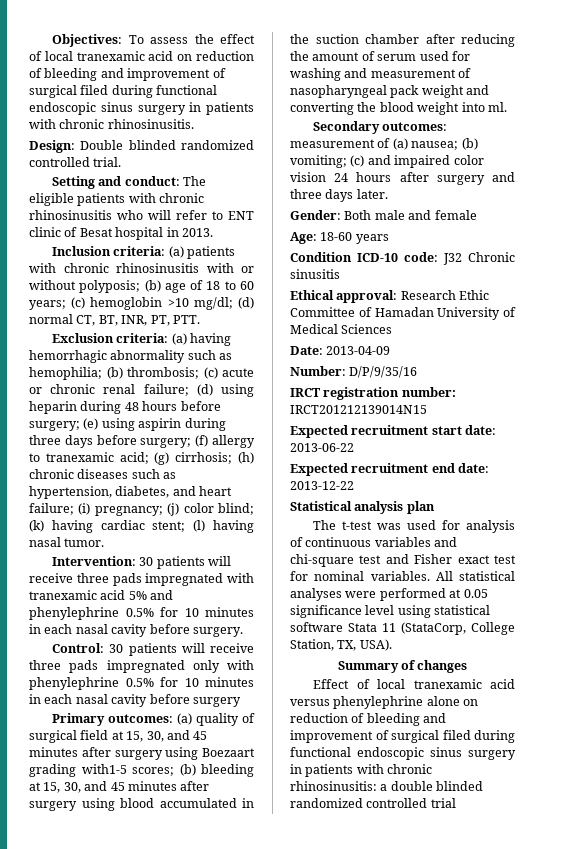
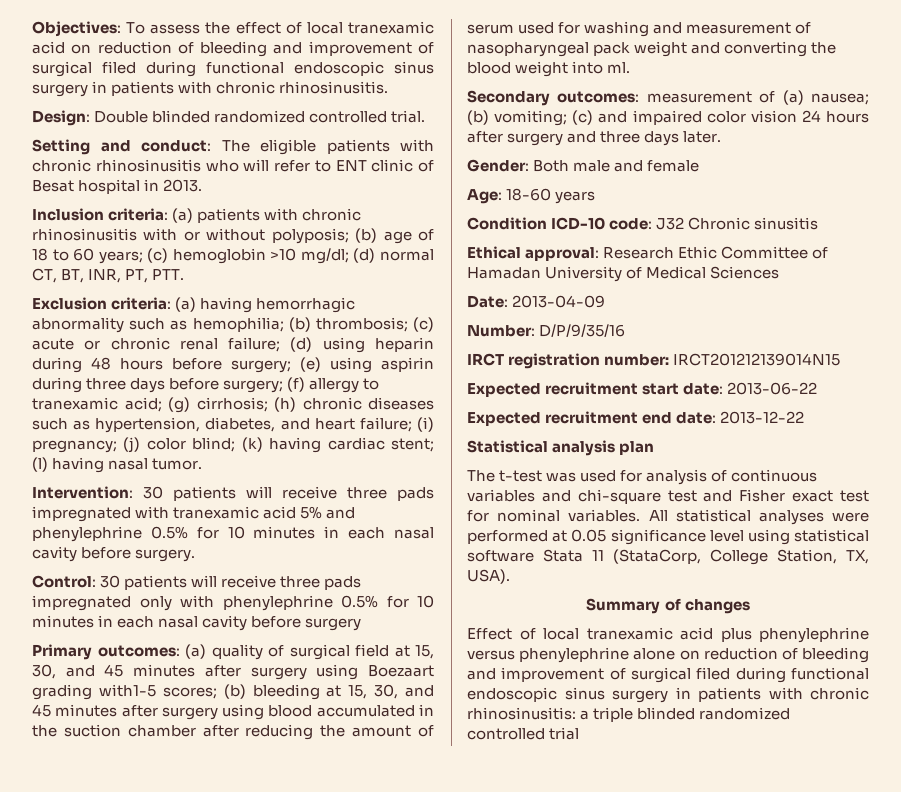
- Effect of local tranexamic acid versus phenylephrine alone on reduction of bleeding and improvement of surgical filed during functional endoscopic sinus surgery in patients with chronic rhinosinusitis: a double blinded randomized controlled trial
+ Effect of local tranexamic acid plus phenylephrine versus phenylephrine alone on reduction of bleeding and improvement of surgical filed during functional endoscopic sinus surgery in patients with chronic rhinosinusitis: a triple blinded randomized controlled trial

